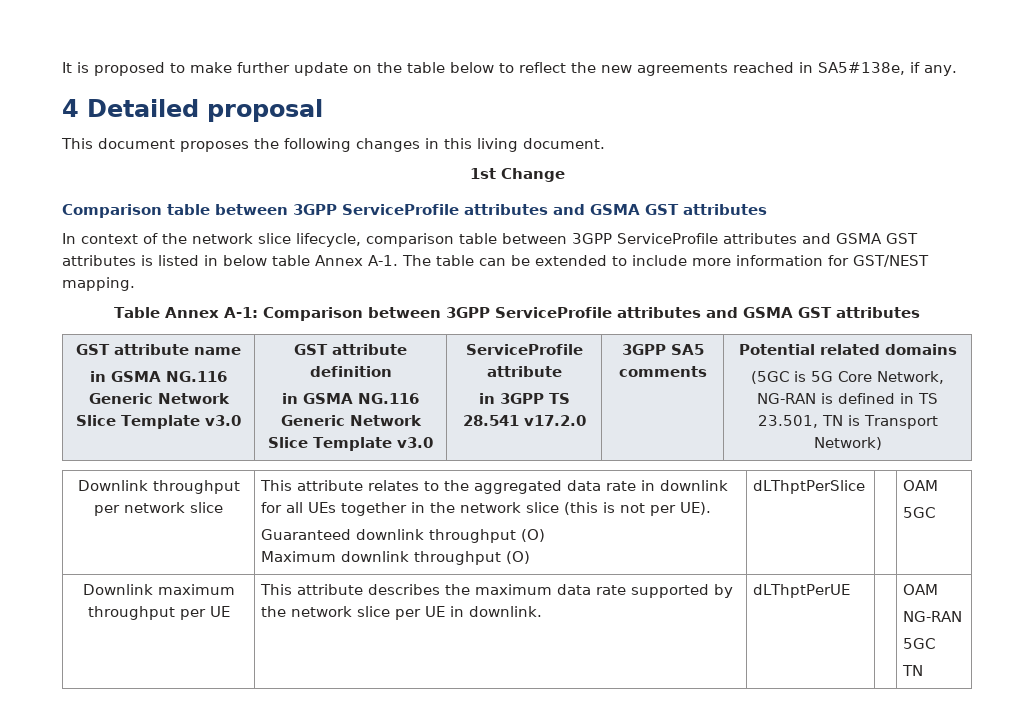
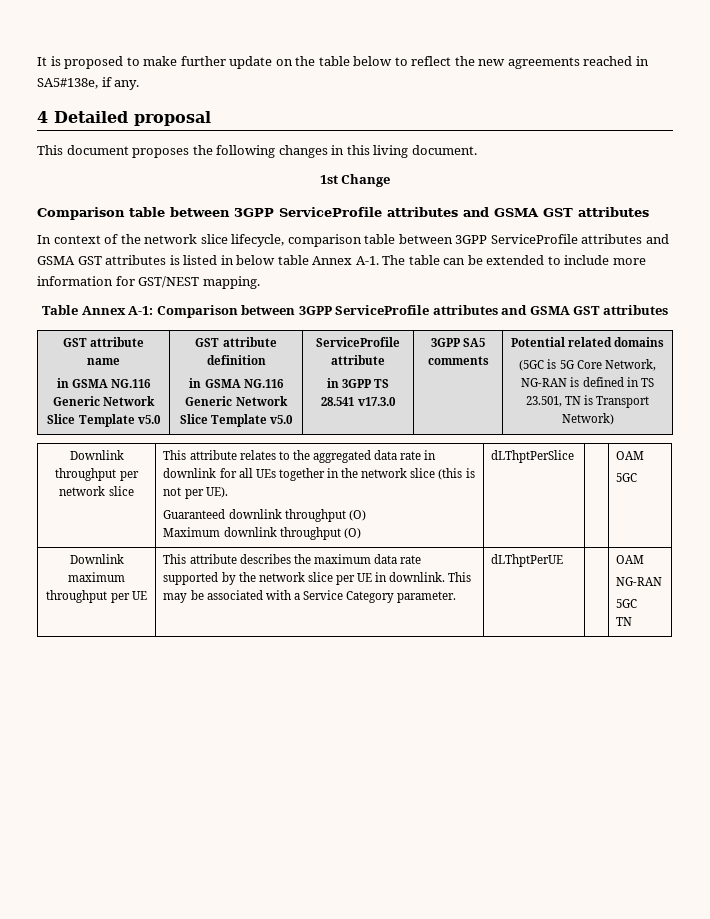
  GST attribute name
- in GSMA NG.116 Generic Network Slice Template v3.0
+ in GSMA NG.116 Generic Network Slice Template v5.0
  GST attribute definition
- in GSMA NG.116 Generic Network Slice Template v3.0
+ in GSMA NG.116 Generic Network Slice Template v5.0
- in 3GPP TS 28.541 v17.2.0
+ in 3GPP TS 28.541 v17.3.0
- Downlink maximum throughput per UE | This attribute describes the maximum data rate supported by the network slice per UE in downlink. | dLThptPerUE | | OAM
+ Downlink maximum throughput per UE | This attribute describes the maximum data rate supported by the network slice per UE in downlink. This may be associated with a Service Category parameter. | dLThptPerUE | | OAM

